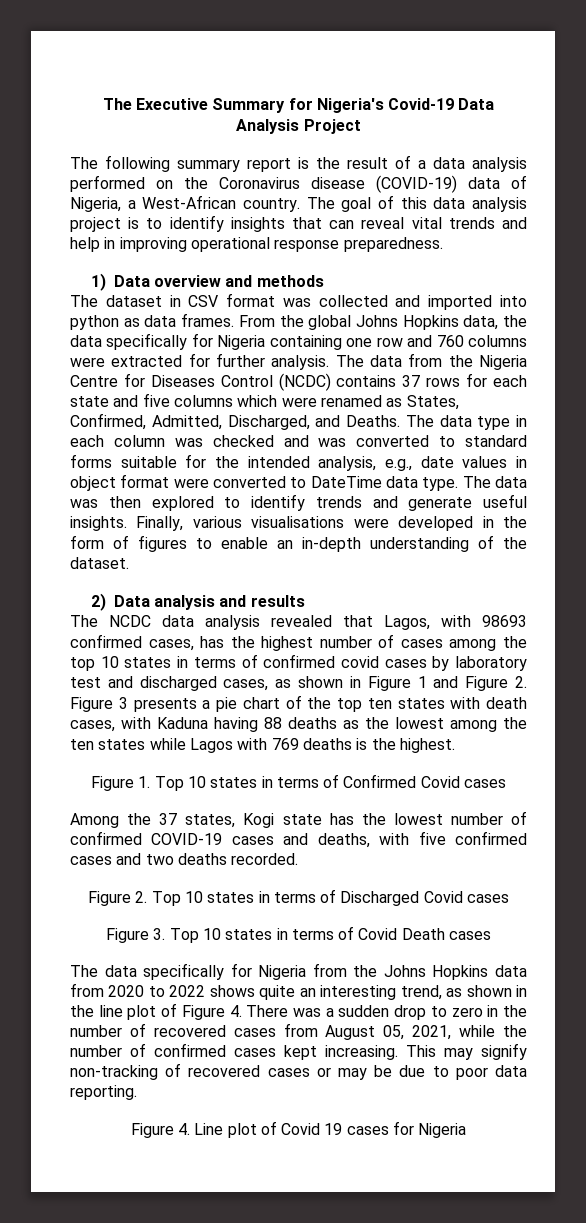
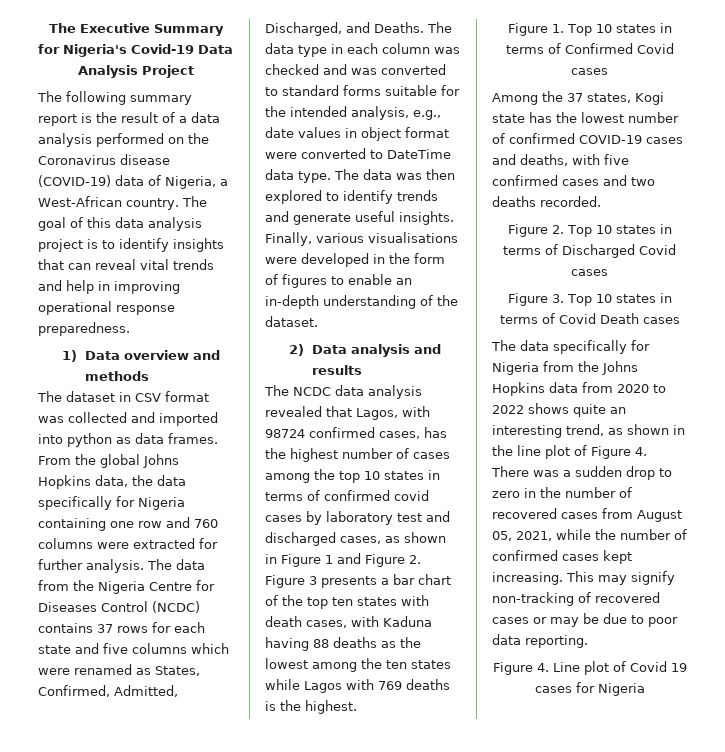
- The NCDC data analysis revealed that Lagos, with 98693 confirmed cases, has the highest number of cases among the top 10 states in terms of confirmed covid cases by laboratory test and discharged cases, as shown in Figure 1 and Figure 2. Figure 3 presents a pie chart of the top ten states with death cases, with Kaduna having 88 deaths as the lowest among the ten states while Lagos with 769 deaths is the highest.
+ The NCDC data analysis revealed that Lagos, with 98724 confirmed cases, has the highest number of cases among the top 10 states in terms of confirmed covid cases by laboratory test and discharged cases, as shown in Figure 1 and Figure 2. Figure 3 presents a bar chart of the top ten states with death cases, with Kaduna having 88 deaths as the lowest among the ten states while Lagos with 769 deaths is the highest.

